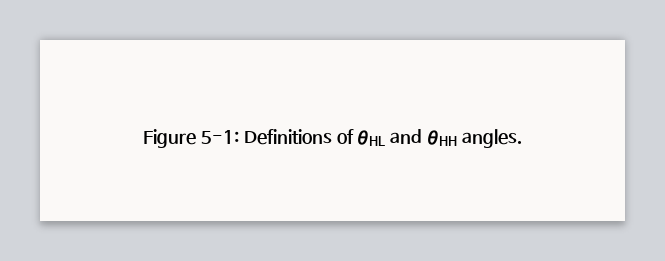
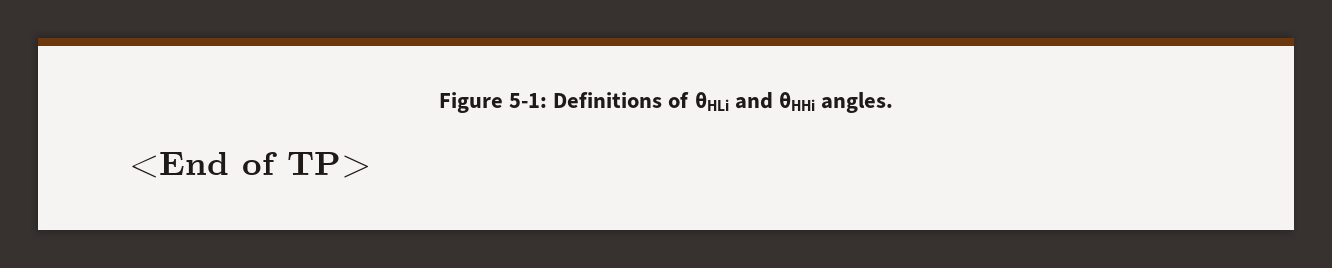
- Figure 5-1: Definitions of θHL and θHH angles.
+ Figure 5-1: Definitions of θHLi and θHHi angles.
+ <End of TP>

